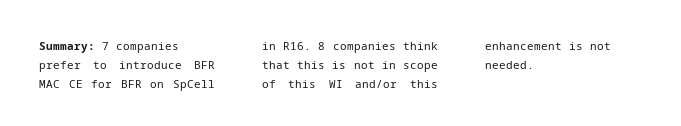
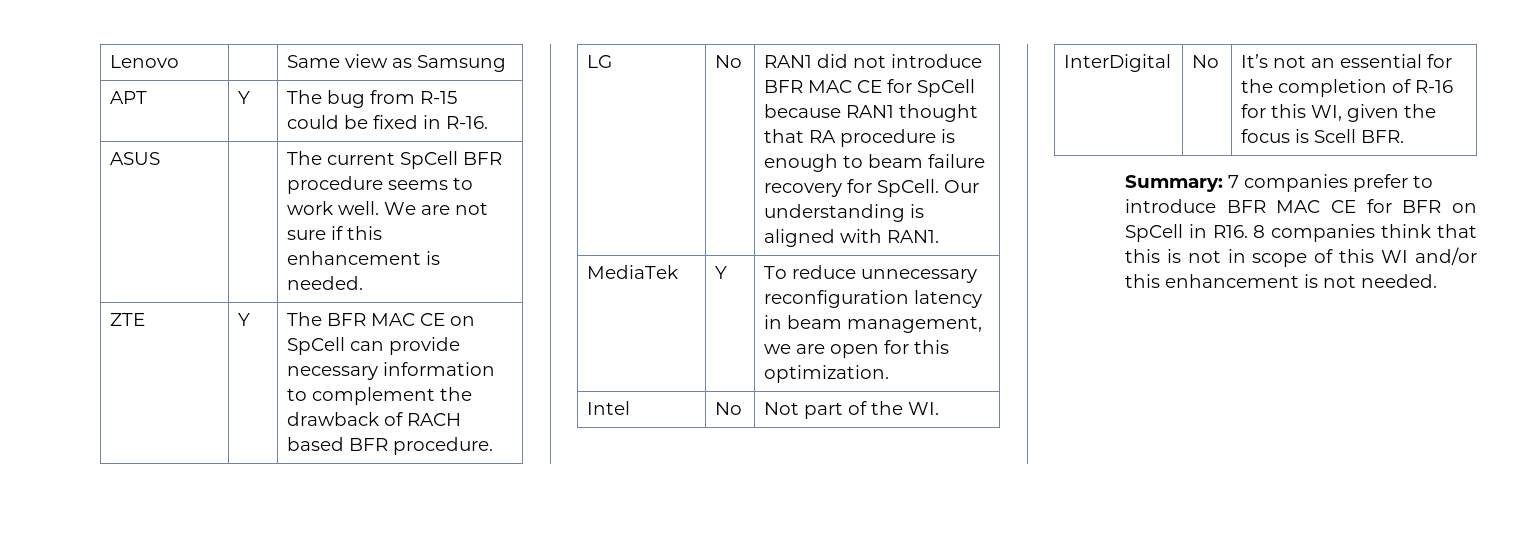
+ Lenovo | | Same view as Samsung
+ APT | Y | The bug from R-15 could be fixed in R-16.
+ ASUS | | The current SpCell BFR procedure seems to work well. We are not sure if this enhancement is needed.
+ ZTE | Y | The BFR MAC CE on SpCell can provide necessary information to complement the drawback of RACH based BFR procedure.
+ LG | No | RAN1 did not introduce BFR MAC CE for SpCell because RAN1 thought that RA procedure is enough to beam failure recovery for SpCell. Our understanding is aligned with RAN1.
+ MediaTek | Y | To reduce unnecessary reconfiguration latency in beam management, we are open for this optimization.
+ Intel | No | Not part of the WI.
+ InterDigital | No | It’s not an essential for the completion of R-16 for this WI, given the focus is Scell BFR.

